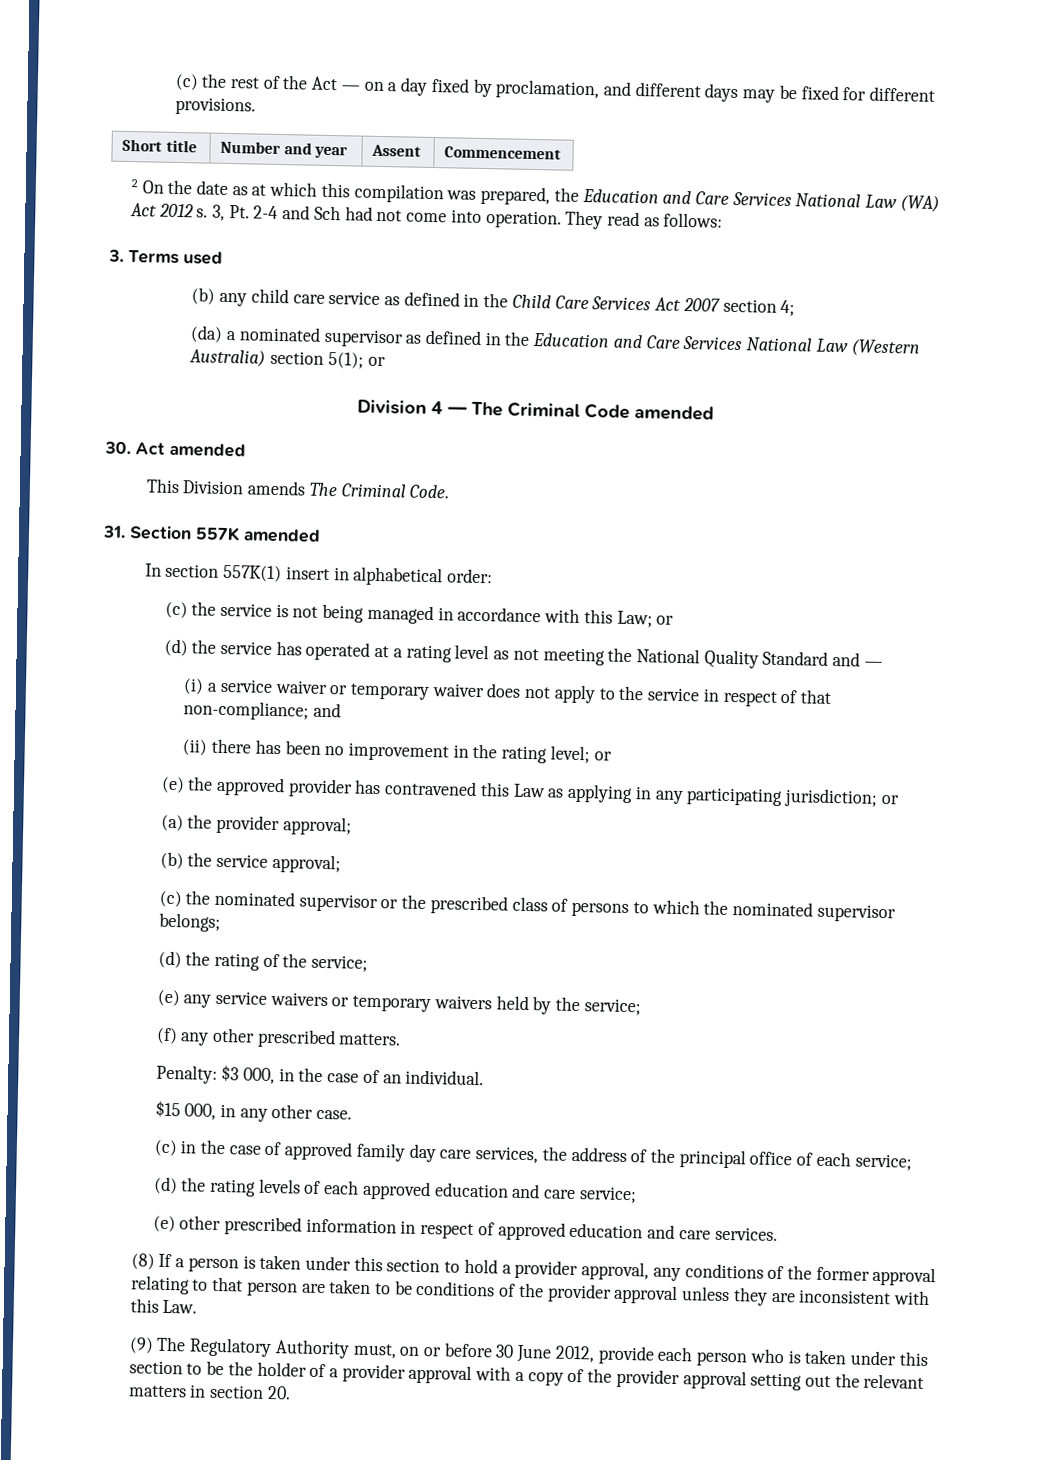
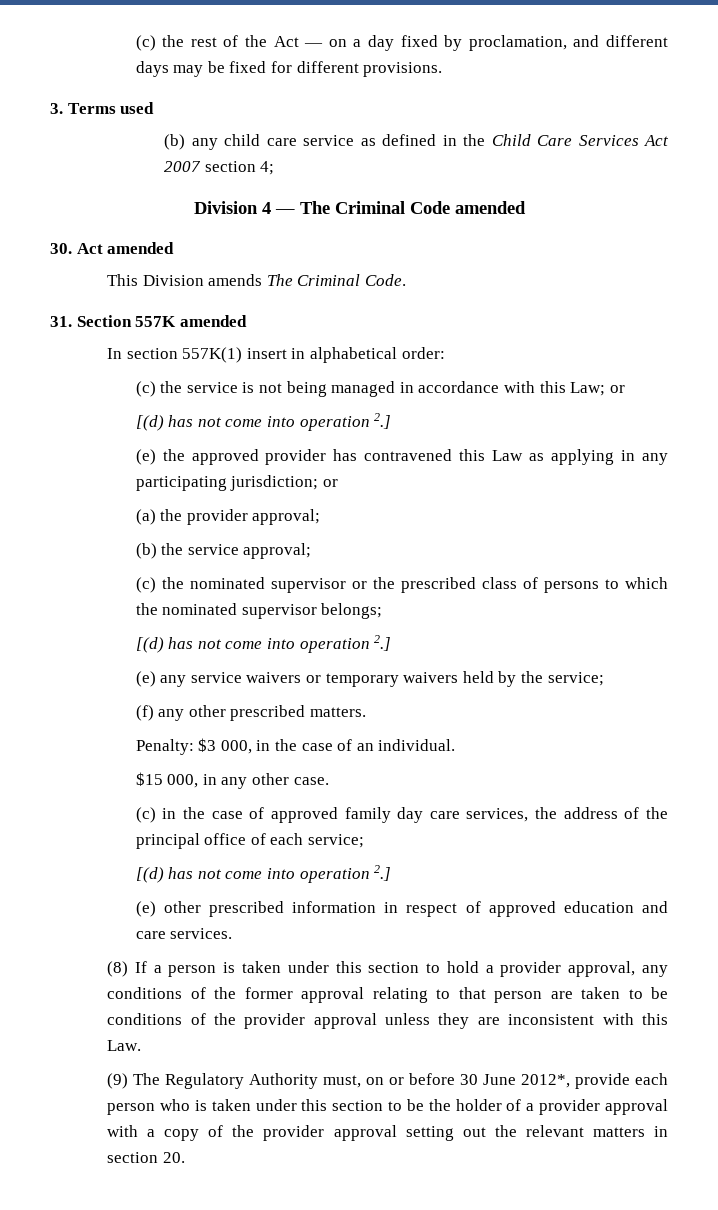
- Short title | Number and year | Assent | Commencement
- 2 On the date as at which this compilation was prepared, the Education and Care Services National Law (WA) Act 2012 s. 3, Pt. 2-4 and Sch had not come into operation. They read as follows:
- (da) a nominated supervisor as defined in the Education and Care Services National Law (Western Australia) section 5(1); or
  (c) the service is not being managed in accordance with this Law; or
- (d) the service has operated at a rating level as not meeting the National Quality Standard and —
- (i) a service waiver or temporary waiver does not apply to the service in respect of that non-compliance; and
- (ii) there has been no improvement in the rating level; or
+ [(d) has not come into operation 2.]
  (c) the nominated supervisor or the prescribed class of persons to which the nominated supervisor belongs;
- (d) the rating of the service;
+ [(d) has not come into operation 2.]
  (c) in the case of approved family day care services, the address of the principal office of each service;
- (d) the rating levels of each approved education and care service;
+ [(d) has not come into operation 2.]
- (9) The Regulatory Authority must, on or before 30 June 2012, provide each person who is taken under this section to be the holder of a provider approval with a copy of the provider approval setting out the relevant matters in section 20.
+ (9) The Regulatory Authority must, on or before 30 June 2012*, provide each person who is taken under this section to be the holder of a provider approval with a copy of the provider approval setting out the relevant matters in section 20.

